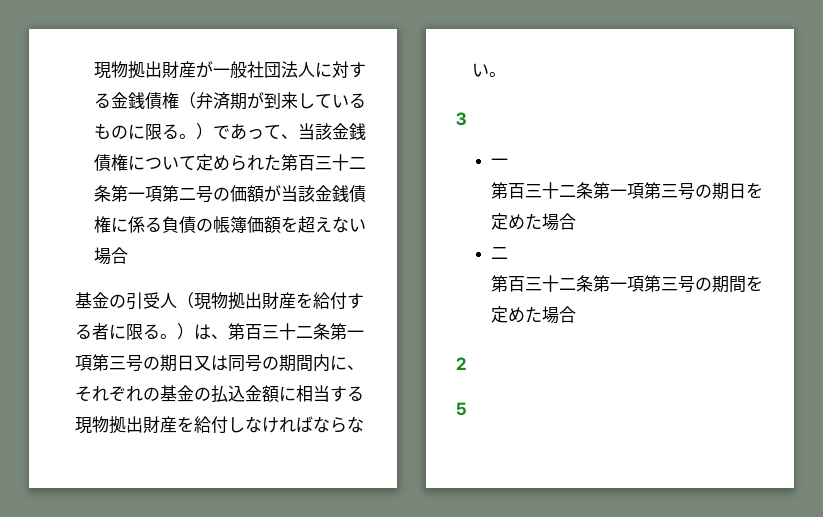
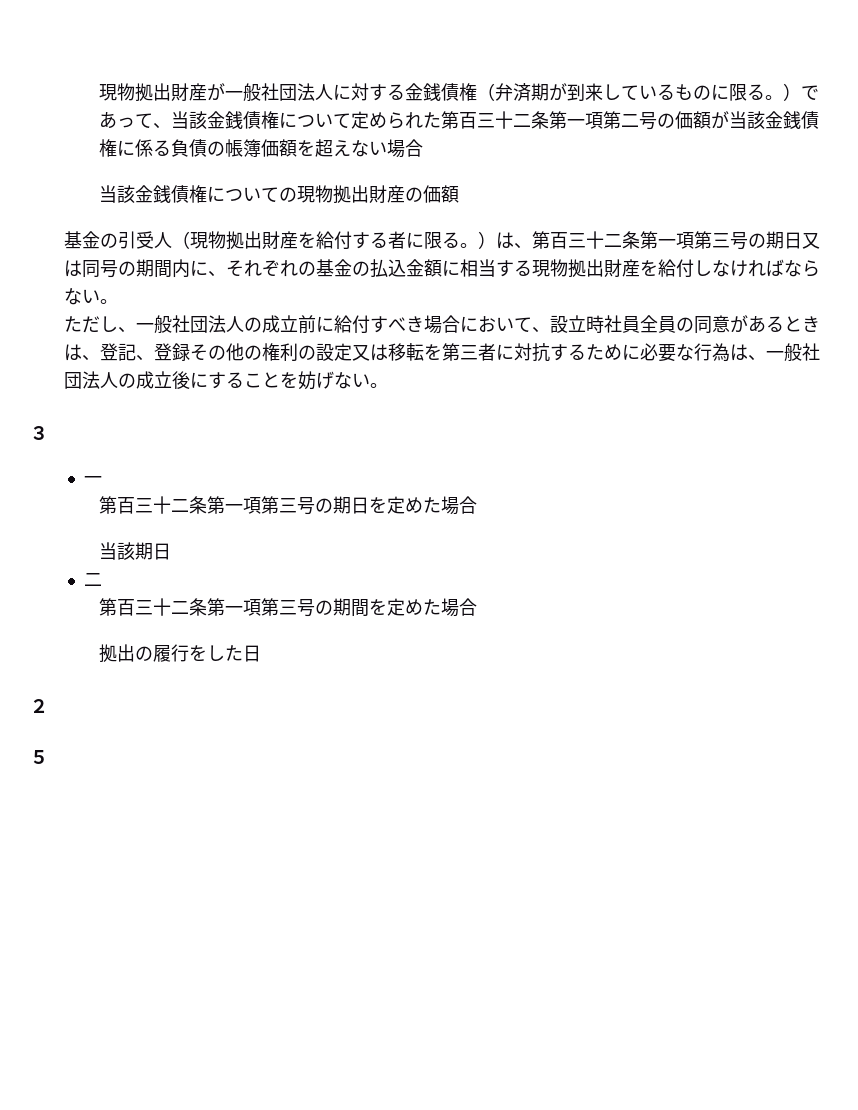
+ 当該金銭債権についての現物拠出財産の価額
+ ただし、一般社団法人の成立前に給付すべき場合において、設立時社員全員の同意があるときは、登記、登録その他の権利の設定又は移転を第三者に対抗するために必要な行為は、一般社団法人の成立後にすることを妨げない。
+ 当該期日
+ 拠出の履行をした日

